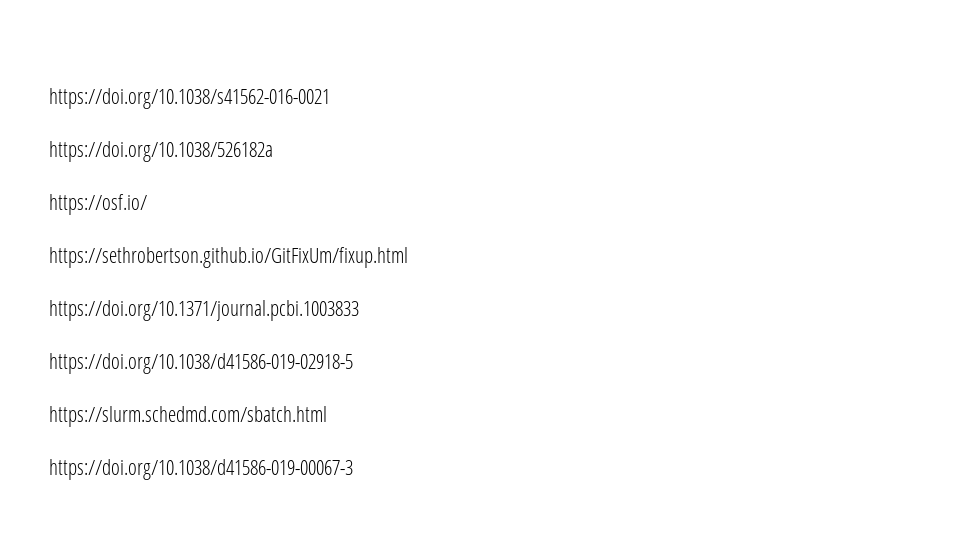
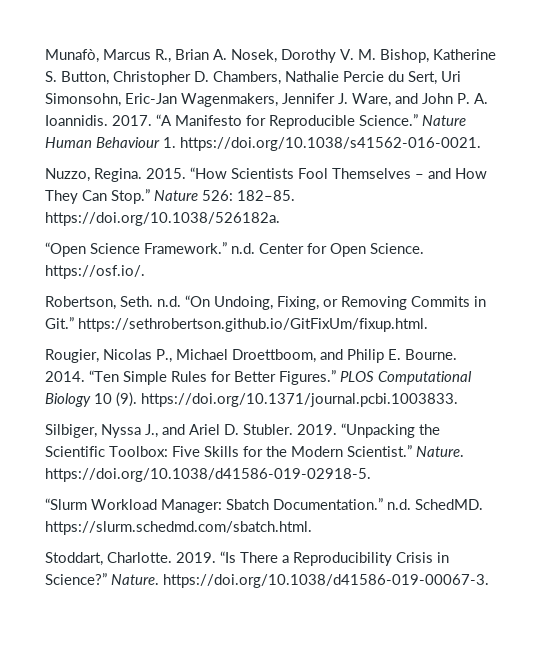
- https://doi.org/10.1038/s41562-016-0021
- https://doi.org/10.1038/526182a
- https://osf.io/
- https://sethrobertson.github.io/GitFixUm/fixup.html
- https://doi.org/10.1371/journal.pcbi.1003833
- https://doi.org/10.1038/d41586-019-02918-5
- https://slurm.schedmd.com/sbatch.html
- https://doi.org/10.1038/d41586-019-00067-3
+ Munafò, Marcus R., Brian A. Nosek, Dorothy V. M. Bishop, Katherine S. Button, Christopher D. Chambers, Nathalie Percie du Sert, Uri Simonsohn, Eric-Jan Wagenmakers, Jennifer J. Ware, and John P. A. Ioannidis. 2017. “A Manifesto for Reproducible Science.” Nature Human Behaviour 1. https://doi.org/10.1038/s41562-016-0021.
+ Nuzzo, Regina. 2015. “How Scientists Fool Themselves – and How They Can Stop.” Nature 526: 182–85. https://doi.org/10.1038/526182a.
+ “Open Science Framework.” n.d. Center for Open Science. https://osf.io/.
+ Robertson, Seth. n.d. “On Undoing, Fixing, or Removing Commits in Git.” https://sethrobertson.github.io/GitFixUm/fixup.html.
+ Rougier, Nicolas P., Michael Droettboom, and Philip E. Bourne. 2014. “Ten Simple Rules for Better Figures.” PLOS Computational Biology 10 (9). https://doi.org/10.1371/journal.pcbi.1003833.
+ Silbiger, Nyssa J., and Ariel D. Stubler. 2019. “Unpacking the Scientific Toolbox: Five Skills for the Modern Scientist.” Nature. https://doi.org/10.1038/d41586-019-02918-5.
+ “Slurm Workload Manager: Sbatch Documentation.” n.d. SchedMD. https://slurm.schedmd.com/sbatch.html.
+ Stoddart, Charlotte. 2019. “Is There a Reproducibility Crisis in Science?” Nature. https://doi.org/10.1038/d41586-019-00067-3.

